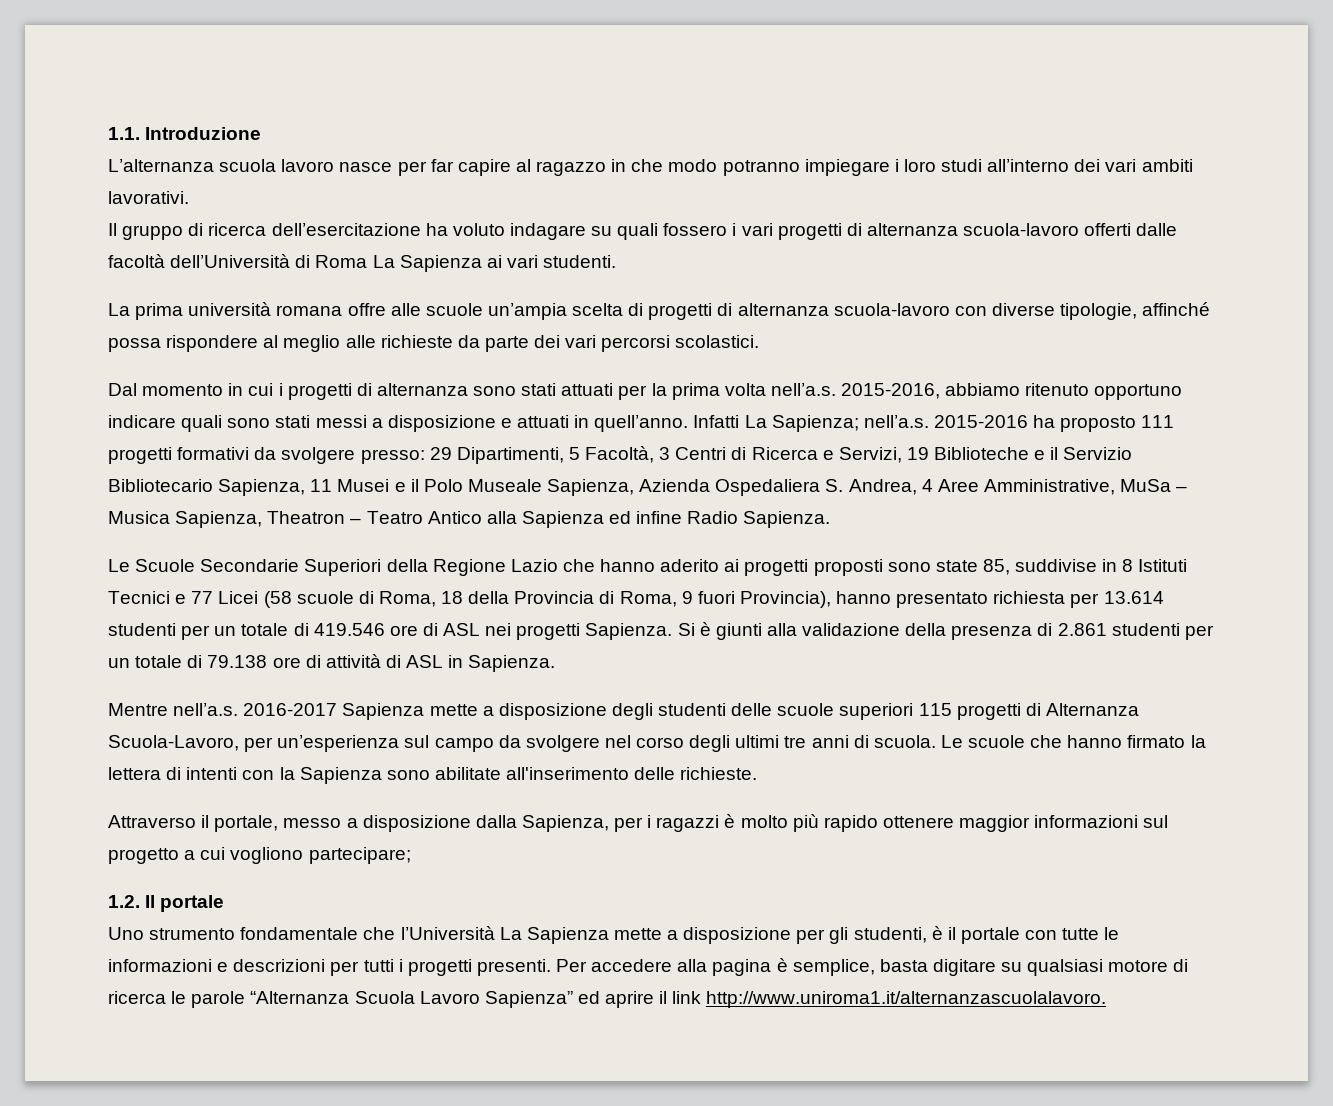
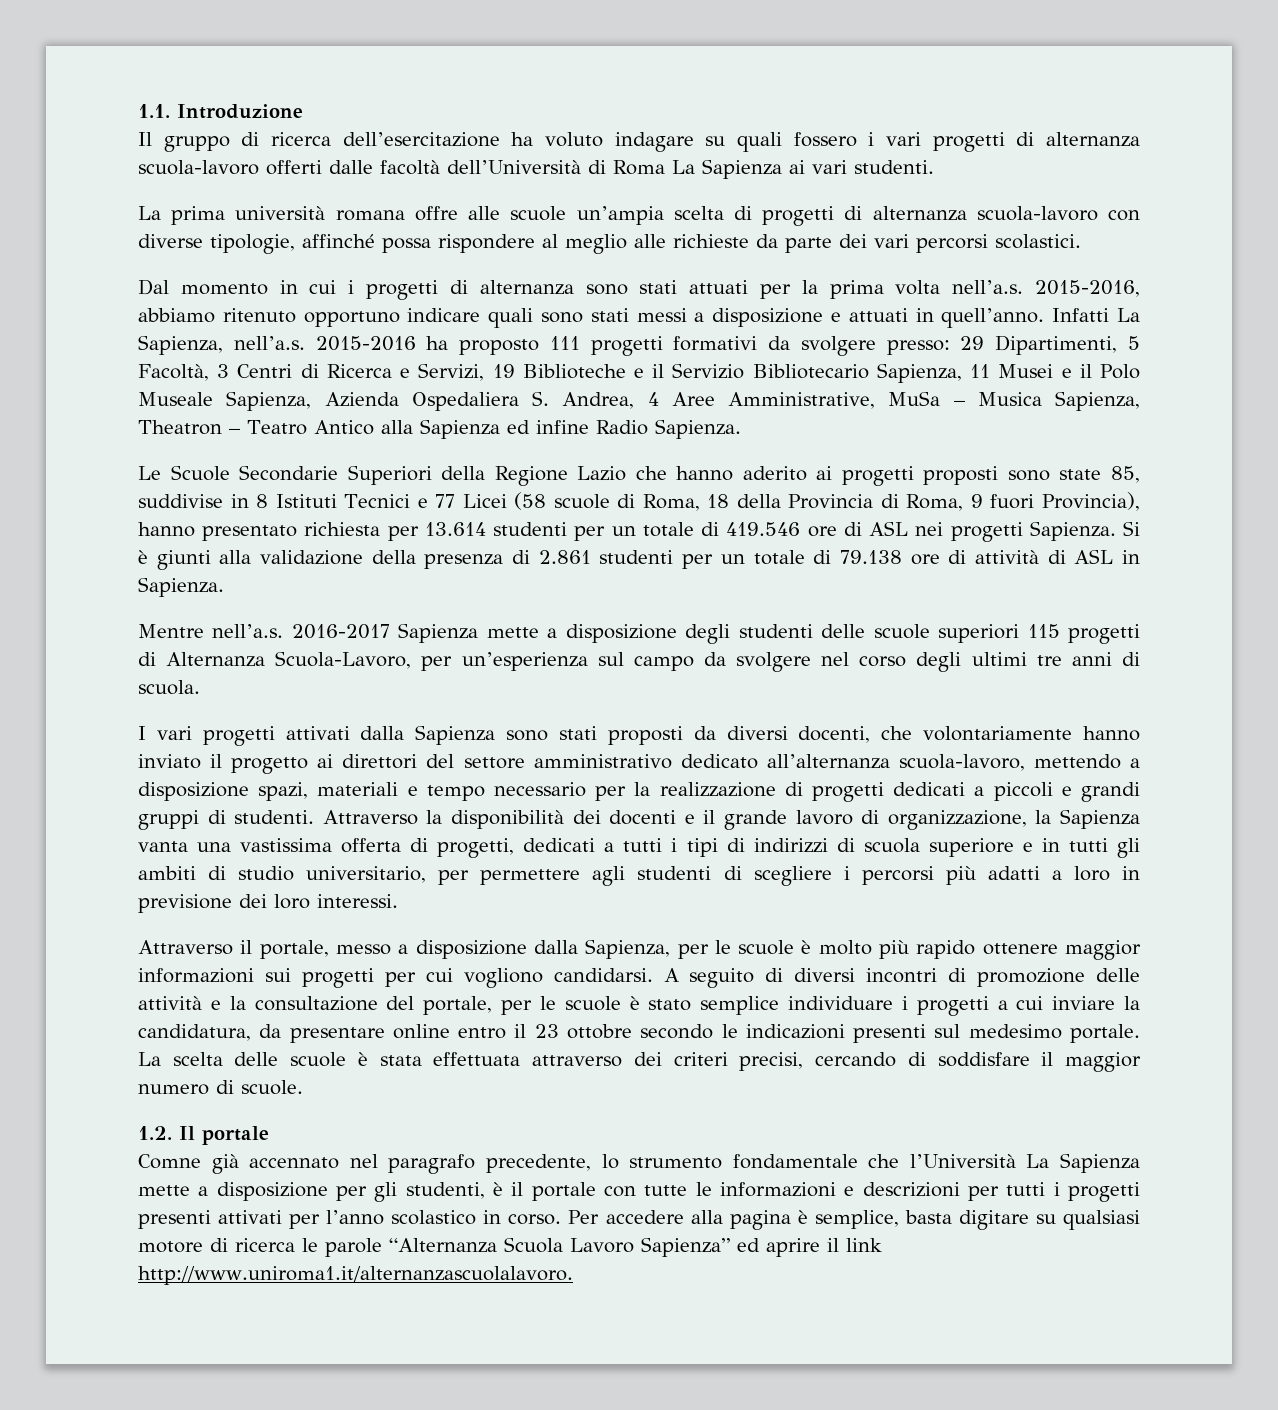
- L’alternanza scuola lavoro nasce per far capire al ragazzo in che modo potranno impiegare i loro studi all’interno dei vari ambiti lavorativi.
- Infatti La Sapienza; nell’a.s. 2015-2016 ha proposto 111 progetti formativi da svolgere presso: 29 Dipartimenti, 5 Facoltà, 3 Centri di Ricerca e Servizi, 19 Biblioteche e il Servizio Bibliotecario Sapienza, 11 Musei e il Polo Museale Sapienza, Azienda Ospedaliera S. Andrea, 4 Aree Amministrative, MuSa – Musica Sapienza, Theatron – Teatro Antico alla Sapienza ed infine Radio Sapienza.
+ Infatti La Sapienza, nell’a.s. 2015-2016 ha proposto 111 progetti formativi da svolgere presso: 29 Dipartimenti, 5 Facoltà, 3 Centri di Ricerca e Servizi, 19 Biblioteche e il Servizio Bibliotecario Sapienza, 11 Musei e il Polo Museale Sapienza, Azienda Ospedaliera S. Andrea, 4 Aree Amministrative, MuSa – Musica Sapienza, Theatron – Teatro Antico alla Sapienza ed infine Radio Sapienza.
- Mentre nell’a.s. 2016-2017 Sapienza mette a disposizione degli studenti delle scuole superiori 115 progetti di Alternanza Scuola-Lavoro, per un’esperienza sul campo da svolgere nel corso degli ultimi tre anni di scuola. Le scuole che hanno firmato la lettera di intenti con la Sapienza sono abilitate all'inserimento delle richieste.
+ Mentre nell’a.s. 2016-2017 Sapienza mette a disposizione degli studenti delle scuole superiori 115 progetti di Alternanza Scuola-Lavoro, per un’esperienza sul campo da svolgere nel corso degli ultimi tre anni di scuola.
+ I vari progetti attivati dalla Sapienza sono stati proposti da diversi docenti, che volontariamente hanno inviato il progetto ai direttori del settore amministrativo dedicato all’alternanza scuola-lavoro, mettendo a disposizione spazi, materiali e tempo necessario per la realizzazione di progetti dedicati a piccoli e grandi gruppi di studenti. Attraverso la disponibilità dei docenti e il grande lavoro di organizzazione, la Sapienza vanta una vastissima offerta di progetti, dedicati a tutti i tipi di indirizzi di scuola superiore e in tutti gli ambiti di studio universitario, per permettere agli studenti di scegliere i percorsi più adatti a loro in previsione dei loro interessi.
- Attraverso il portale, messo a disposizione dalla Sapienza, per i ragazzi è molto più rapido ottenere maggior informazioni sul progetto a cui vogliono partecipare;
+ Attraverso il portale, messo a disposizione dalla Sapienza, per le scuole è molto più rapido ottenere maggior informazioni sui progetti per cui vogliono candidarsi. A seguito di diversi incontri di promozione delle attività e la consultazione del portale, per le scuole è stato semplice individuare i progetti a cui inviare la candidatura, da presentare online entro il 23 ottobre secondo le indicazioni presenti sul medesimo portale. La scelta delle scuole è stata effettuata attraverso dei criteri precisi, cercando di soddisfare il maggior numero di scuole.
  1.2. Il portale
- Uno strumento fondamentale che l’Università La Sapienza mette a disposizione per gli studenti, è il portale con tutte le informazioni e descrizioni per tutti i progetti presenti.
+ Comne già accennato nel paragrafo precedente, lo strumento fondamentale che l’Università La Sapienza mette a disposizione per gli studenti, è il portale con tutte le informazioni e descrizioni per tutti i progetti presenti attivati per l’anno scolastico in corso.

